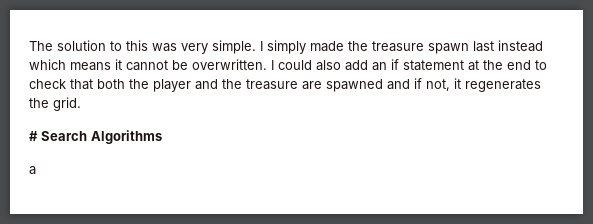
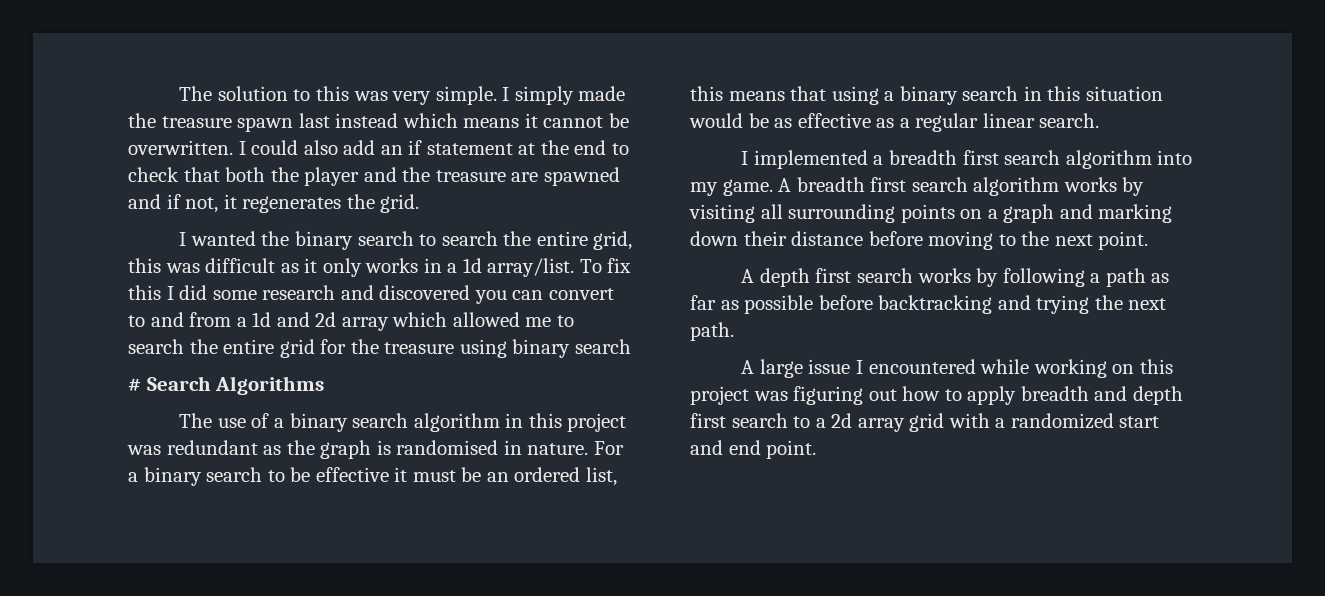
+ I wanted the binary search to search the entire grid, this was difficult as it only works in a 1d array/list. To fix this I did some research and discovered you can convert to and from a 1d and 2d array which allowed me to search the entire grid for the treasure using binary search
  # Search Algorithms
- a
+ The use of a binary search algorithm in this project was redundant as the graph is randomised in nature. For a binary search to be effective it must be an ordered list, this means that using a binary search in this situation would be as effective as a regular linear search.
+ I implemented a breadth first search algorithm into my game. A breadth first search algorithm works by visiting all surrounding points on a graph and marking down their distance before moving to the next point.
+ A depth first search works by following a path as far as possible before backtracking and trying the next path.
+ A large issue I encountered while working on this project was figuring out how to apply breadth and depth first search to a 2d array grid with a randomized start and end point.

